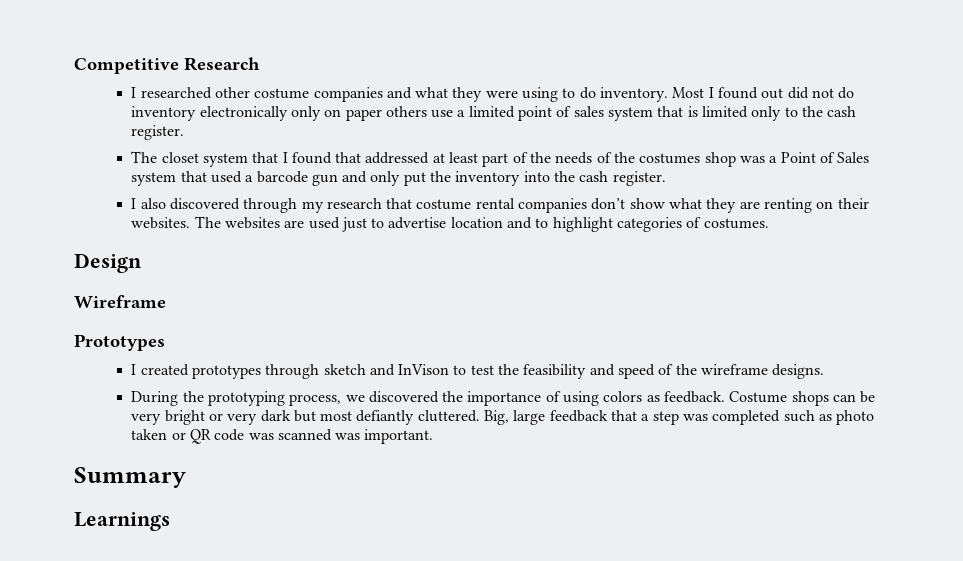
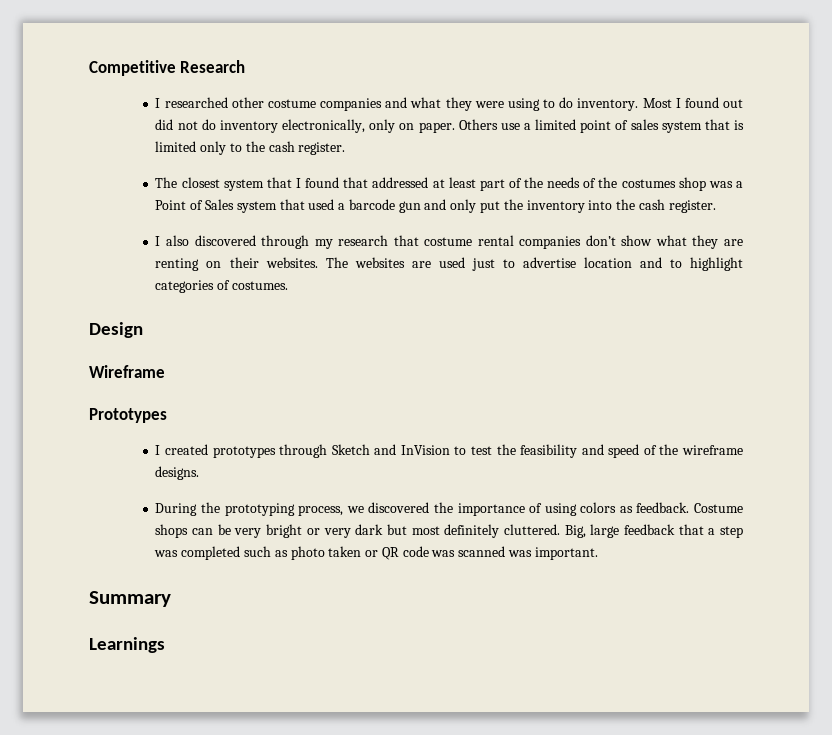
- Most I found out did not do inventory electronically only on paper others use a limited point of sales system that is limited only to the cash register.
+ Most I found out did not do inventory electronically, only on paper. Others use a limited point of sales system that is limited only to the cash register.
- The closet system that I found that addressed at least part of the needs of the costumes shop was a Point of Sales system that used a barcode gun and only put the inventory into the cash register.
+ The closest system that I found that addressed at least part of the needs of the costumes shop was a Point of Sales system that used a barcode gun and only put the inventory into the cash register.
- I created prototypes through sketch and InVison to test the feasibility and speed of the wireframe designs.
+ I created prototypes through Sketch and InVision to test the feasibility and speed of the wireframe designs.
- Costume shops can be very bright or very dark but most defiantly cluttered.
+ Costume shops can be very bright or very dark but most definitely cluttered.

